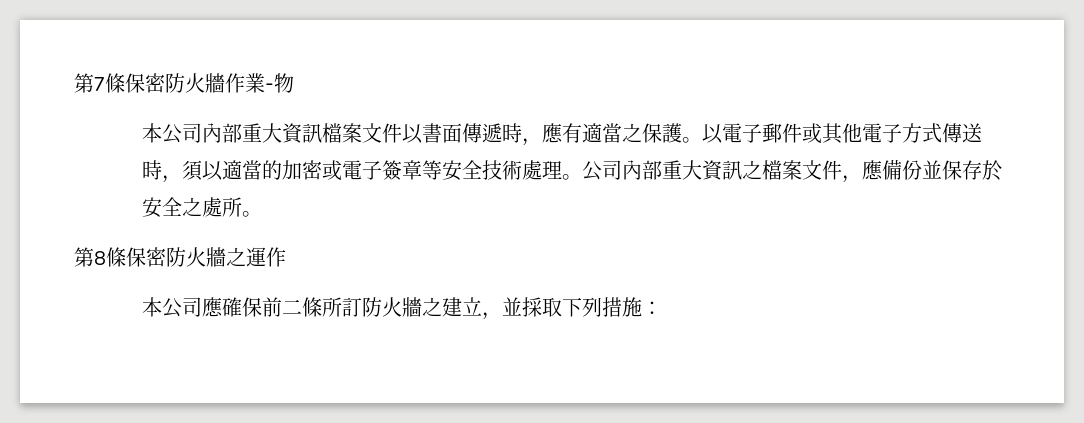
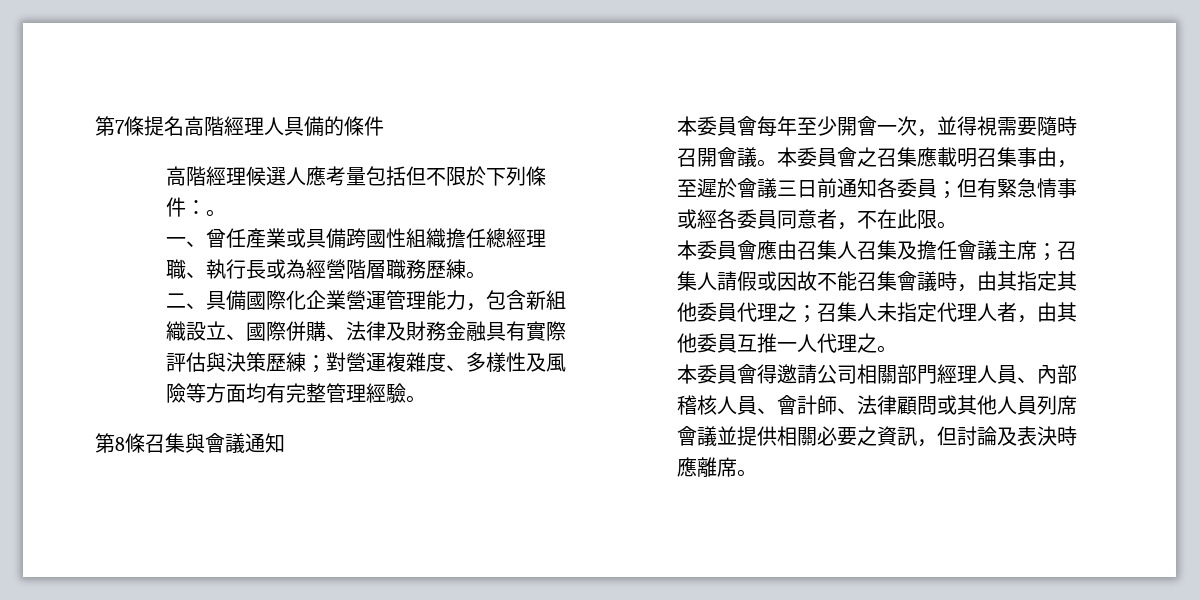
- 第7條保密防火牆作業-物
- 本公司內部重大資訊檔案文件以書面傳遞時，應有適當之保護。以電子郵件或其他電子方式傳送時，須以適當的加密或電子簽章等安全技術處理。公司內部重大資訊之檔案文件，應備份並保存於安全之處所。
- 第8條保密防火牆之運作
- 本公司應確保前二條所訂防火牆之建立，並採取下列措施：
+ 第7條提名高階經理人具備的條件
+ 高階經理候選人應考量包括但不限於下列條件：。
+ 一、曾任產業或具備跨國性組織擔任總經理職、執行長或為經營階層職務歷練。
+ 二、具備國際化企業營運管理能力，包含新組織設立、國際併購、法律及財務金融具有實際評估與決策歷練；對營運複雜度、多樣性及風險等方面均有完整管理經驗。
+ 第8條召集與會議通知
+ 本委員會每年至少開會一次，並得視需要隨時召開會議。本委員會之召集應載明召集事由，至遲於會議三日前通知各委員；但有緊急情事或經各委員同意者，不在此限。
+ 本委員會應由召集人召集及擔任會議主席；召集人請假或因故不能召集會議時，由其指定其他委員代理之；召集人未指定代理人者，由其他委員互推一人代理之。
+ 本委員會得邀請公司相關部門經理人員、內部稽核人員、會計師、法律顧問或其他人員列席會議並提供相關必要之資訊，但討論及表決時應離席。

